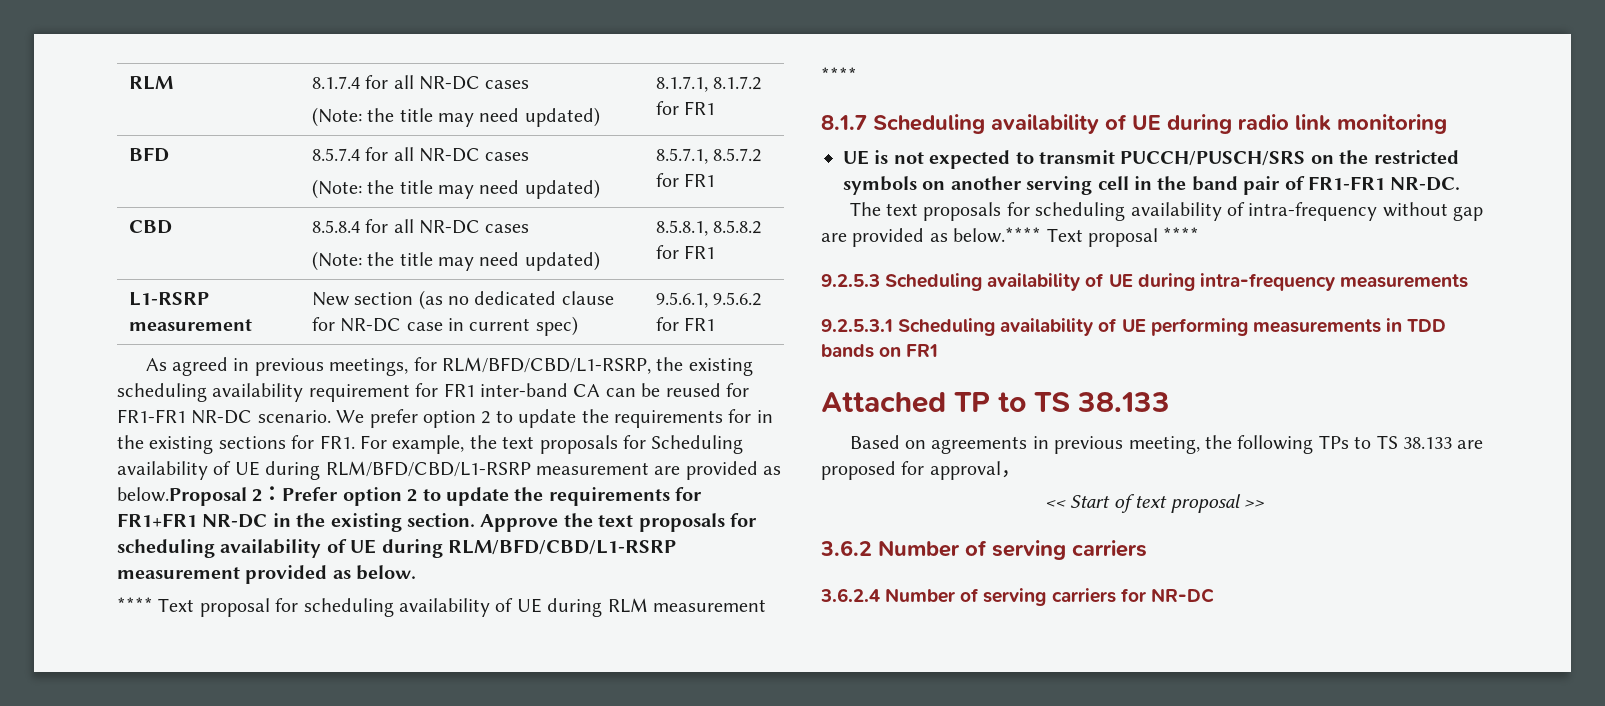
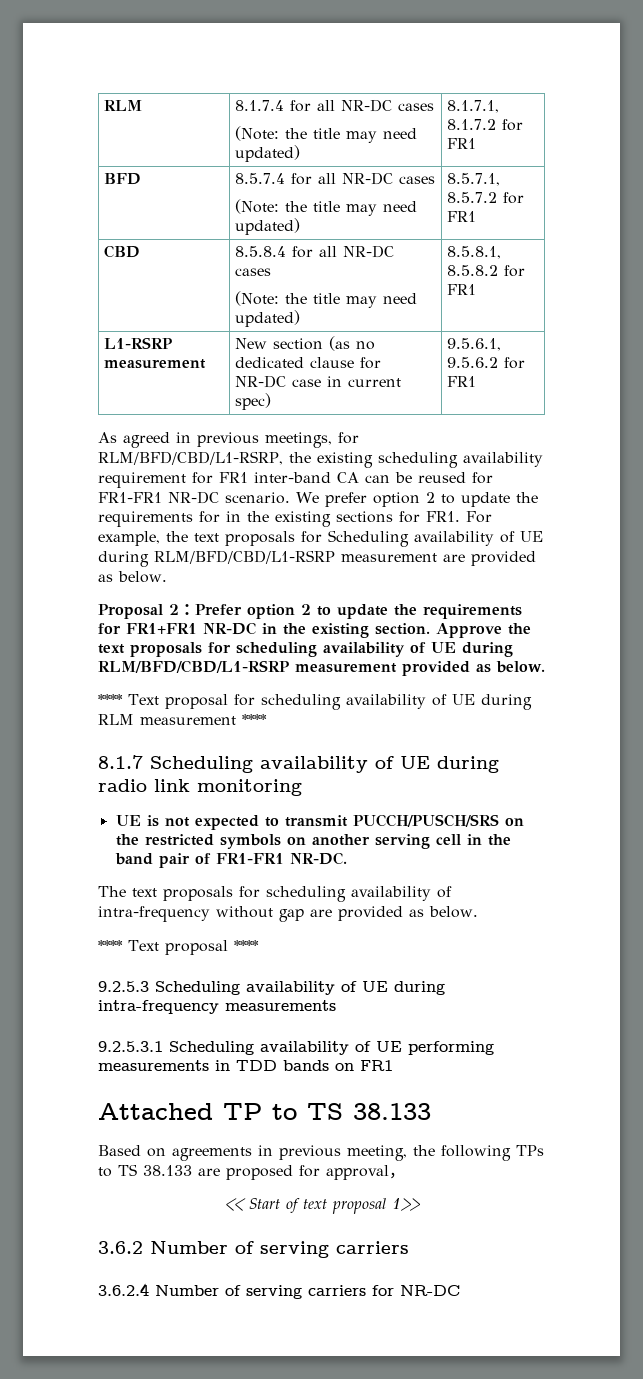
- We prefer option 2 to update the requirements for in the existing sections for FR1. For example, the text proposals for Scheduling availability of UE during RLM/BFD/CBD/L1-RSRP measurement are provided as below.Proposal 2：Prefer option 2 to update the requirements for FR1+FR1 NR-DC in the existing section.
+ We prefer option 2 to update the requirements for in the existing sections for FR1. For example, the text proposals for Scheduling availability of UE during RLM/BFD/CBD/L1-RSRP measurement are provided as below.
+ Proposal 2：Prefer option 2 to update the requirements for FR1+FR1 NR-DC in the existing section.
- The text proposals for scheduling availability of intra-frequency without gap are provided as below.**** Text proposal ****
+ The text proposals for scheduling availability of intra-frequency without gap are provided as below.
+ **** Text proposal ****
- << Start of text proposal >>
+ << Start of text proposal 1>>

